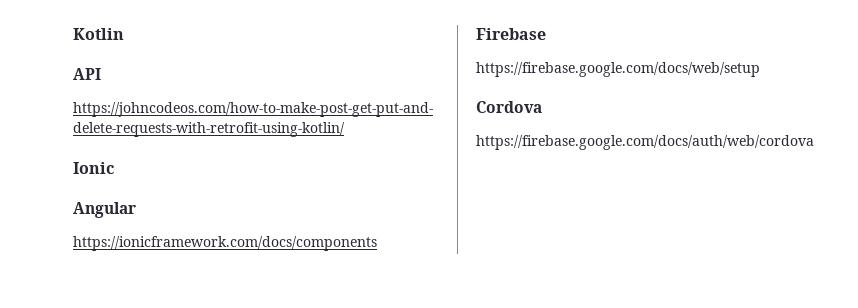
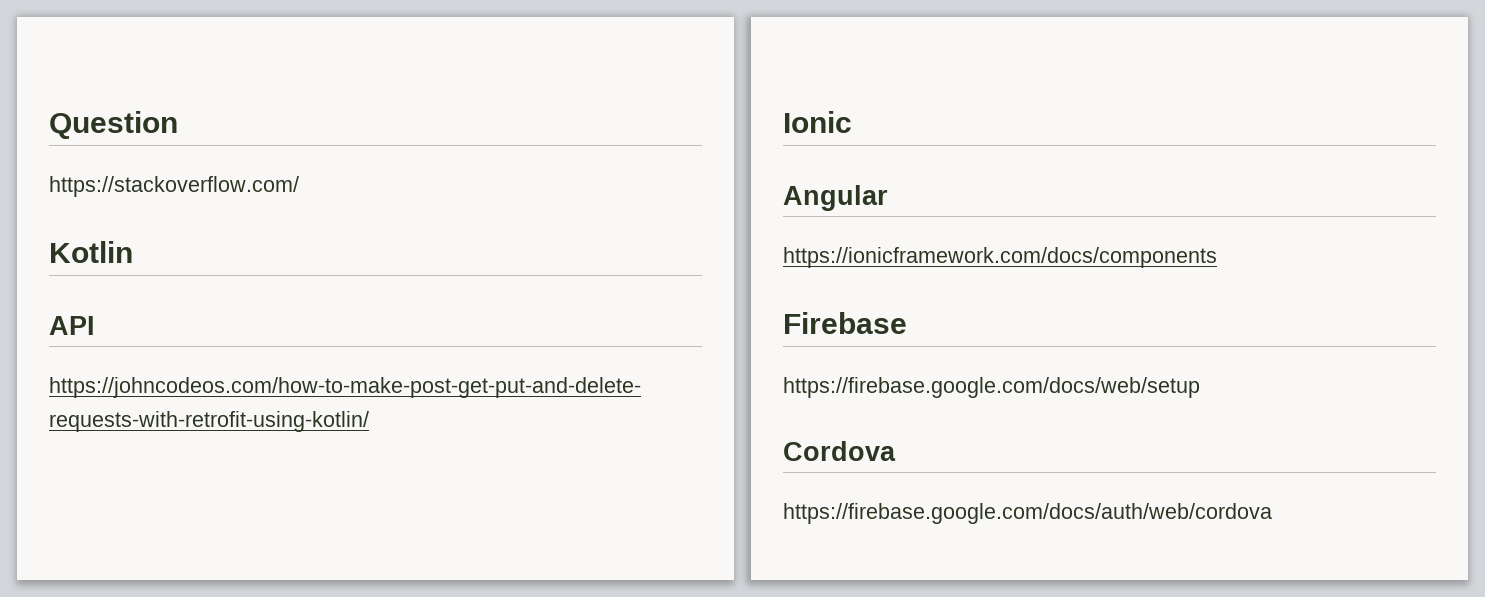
+ Question
+ https://stackoverflow.com/

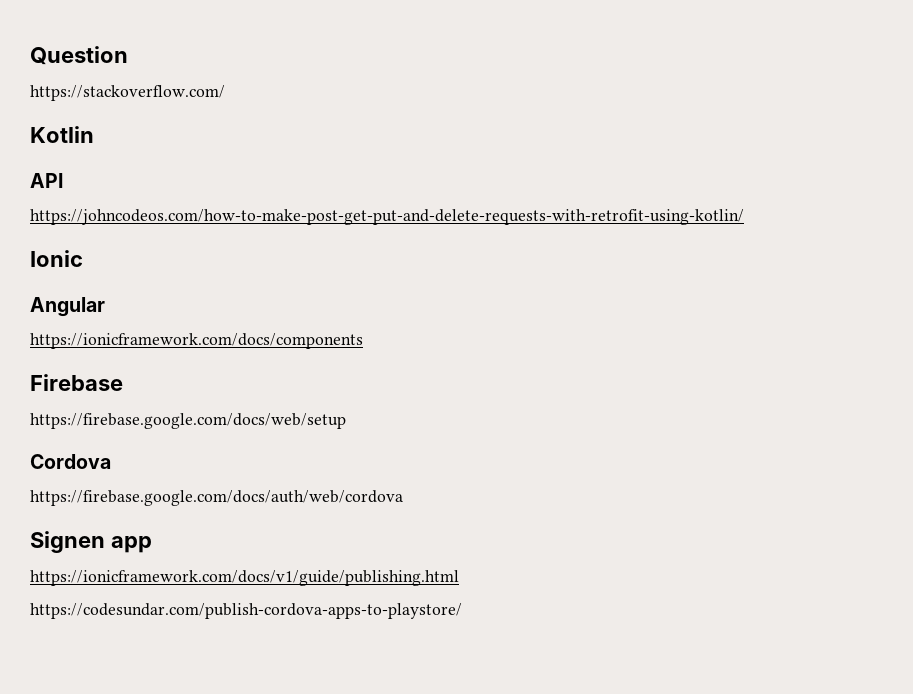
+ Signen app
+ https://ionicframework.com/docs/v1/guide/publishing.html
+ https://codesundar.com/publish-cordova-apps-to-playstore/

